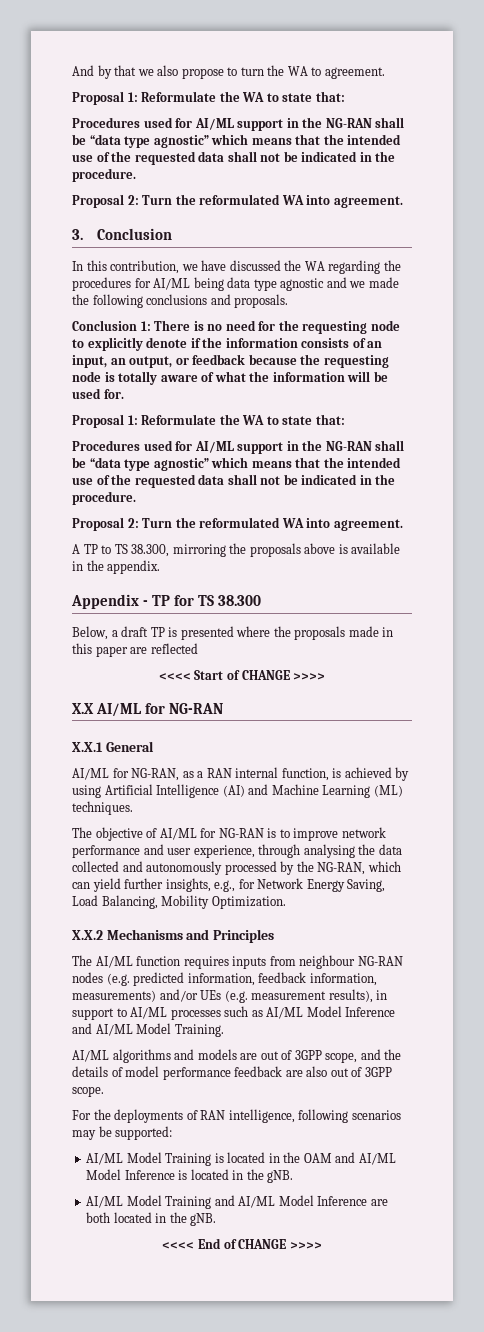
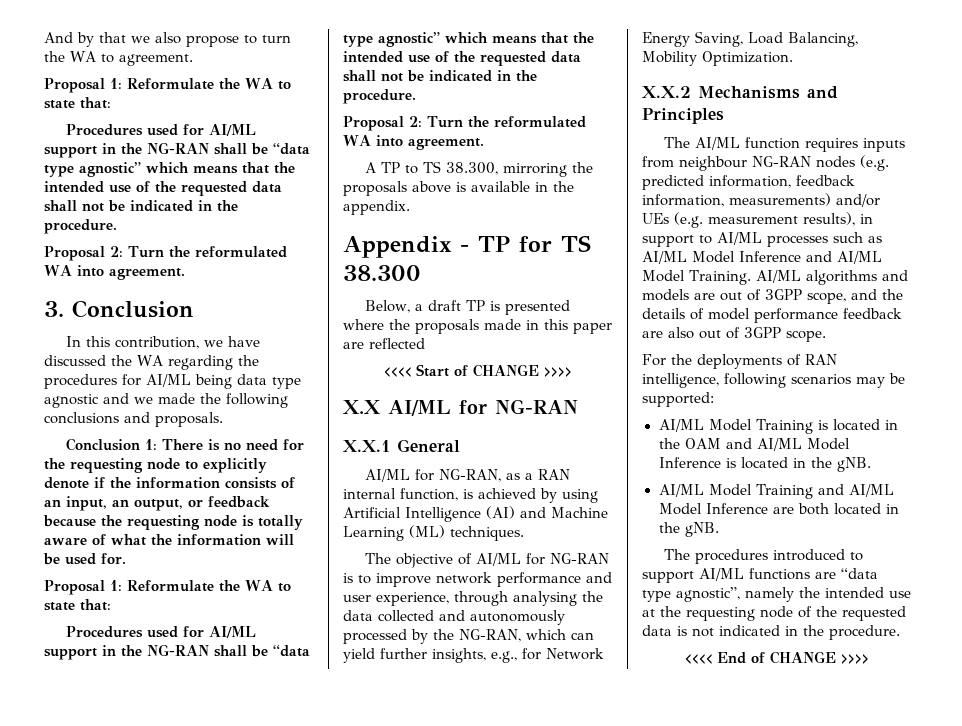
- The AI/ML function requires inputs from neighbour NG-RAN nodes (e.g. predicted information, feedback information, measurements) and/or UEs (e.g. measurement results), in support to AI/ML processes such as AI/ML Model Inference and AI/ML Model Training.
- AI/ML algorithms and models are out of 3GPP scope, and the details of model performance feedback are also out of 3GPP scope.
+ The AI/ML function requires inputs from neighbour NG-RAN nodes (e.g. predicted information, feedback information, measurements) and/or UEs (e.g. measurement results), in support to AI/ML processes such as AI/ML Model Inference and AI/ML Model Training. AI/ML algorithms and models are out of 3GPP scope, and the details of model performance feedback are also out of 3GPP scope.
+ The procedures introduced to support AI/ML functions are “data type agnostic”, namely the intended use at the requesting node of the requested data is not indicated in the procedure.

